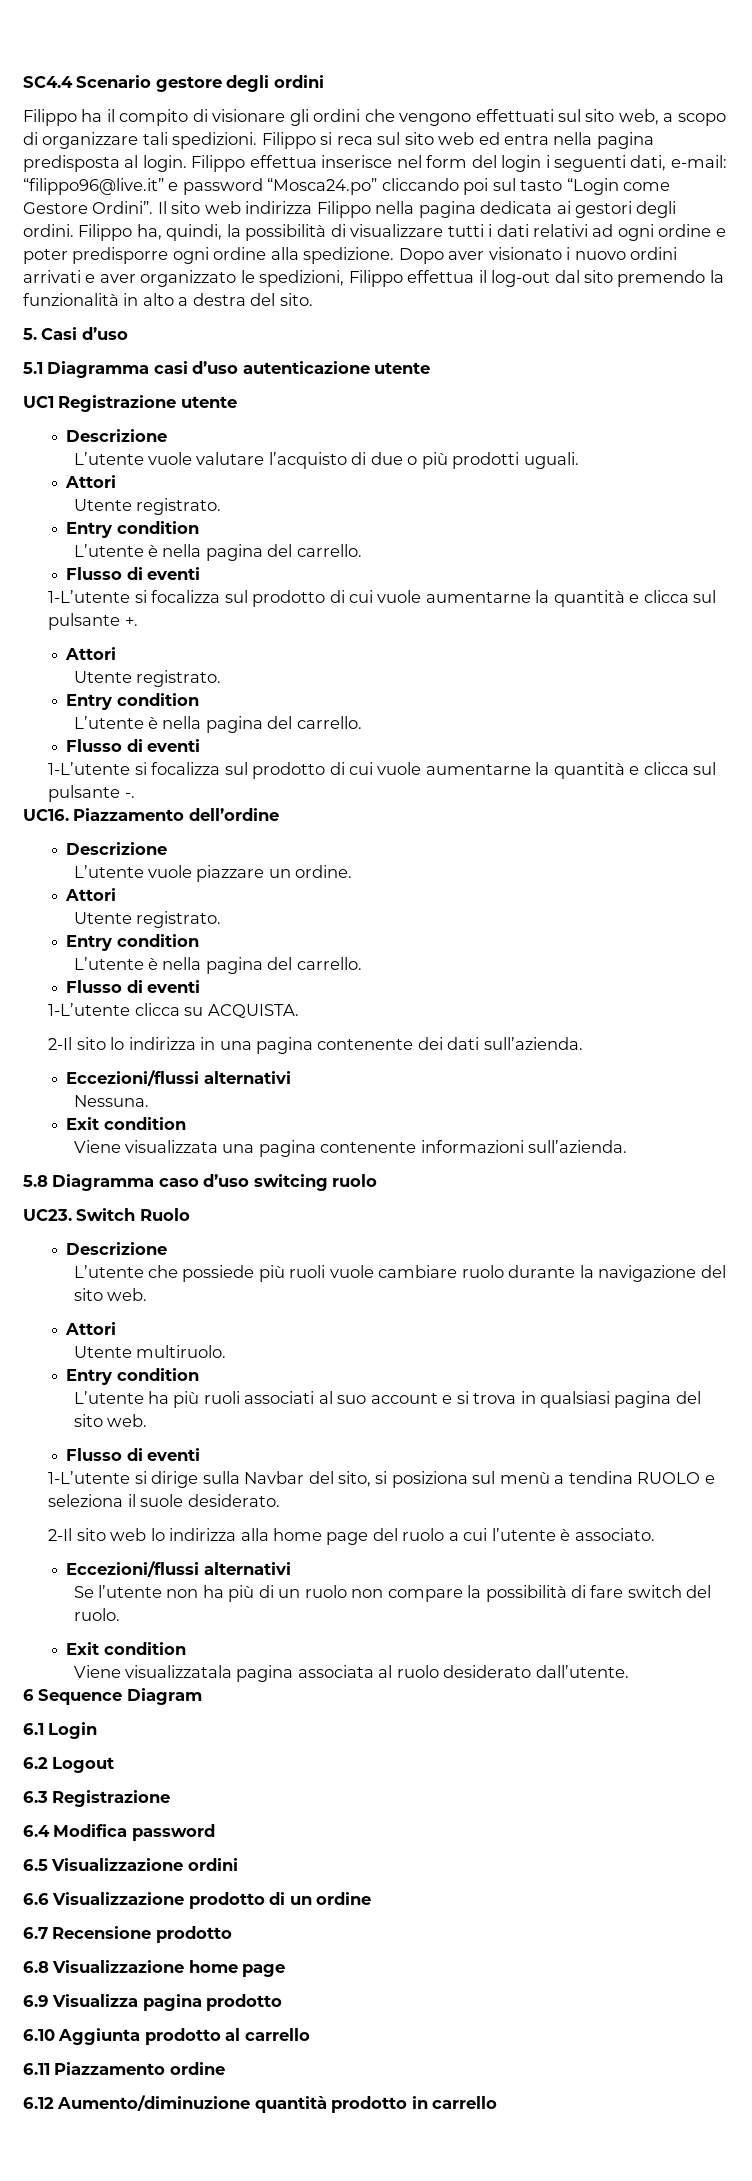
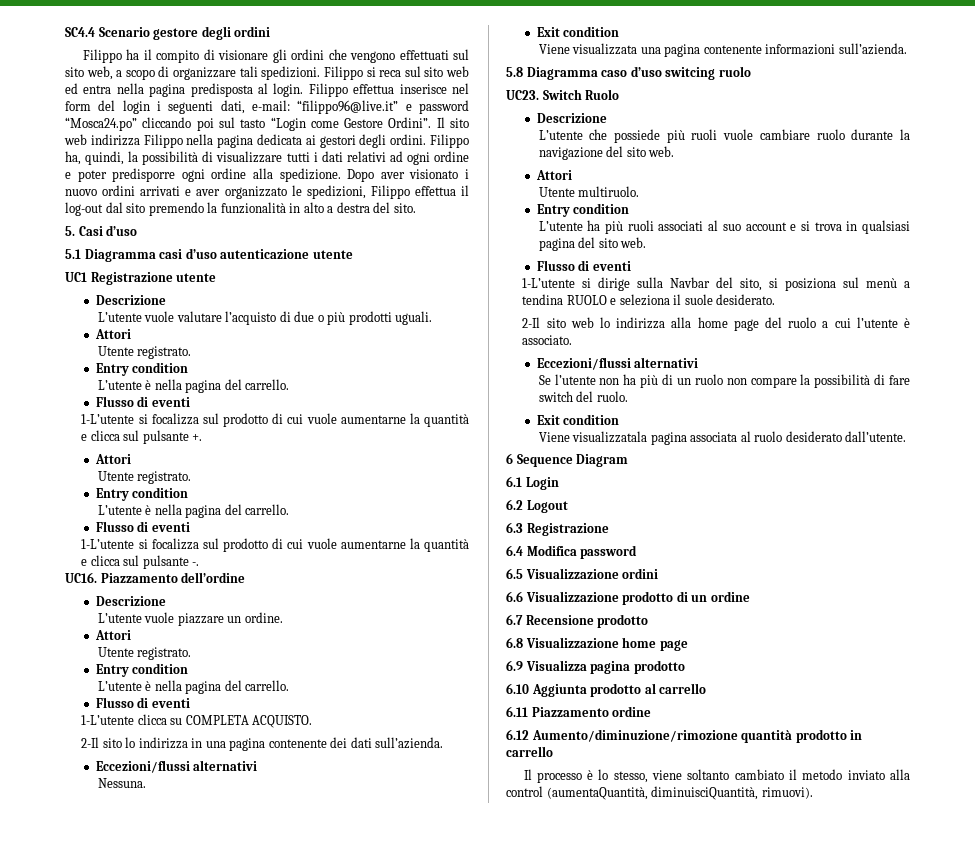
- 1-L’utente clicca su ACQUISTA.
+ 1-L’utente clicca su COMPLETA ACQUISTO.
- 6.12 Aumento/diminuzione quantità prodotto in carrello
+ 6.12 Aumento/diminuzione/rimozione quantità prodotto in carrello
+ Il processo è lo stesso, viene soltanto cambiato il metodo inviato alla control (aumentaQuantità, diminuisciQuantità, rimuovi).

